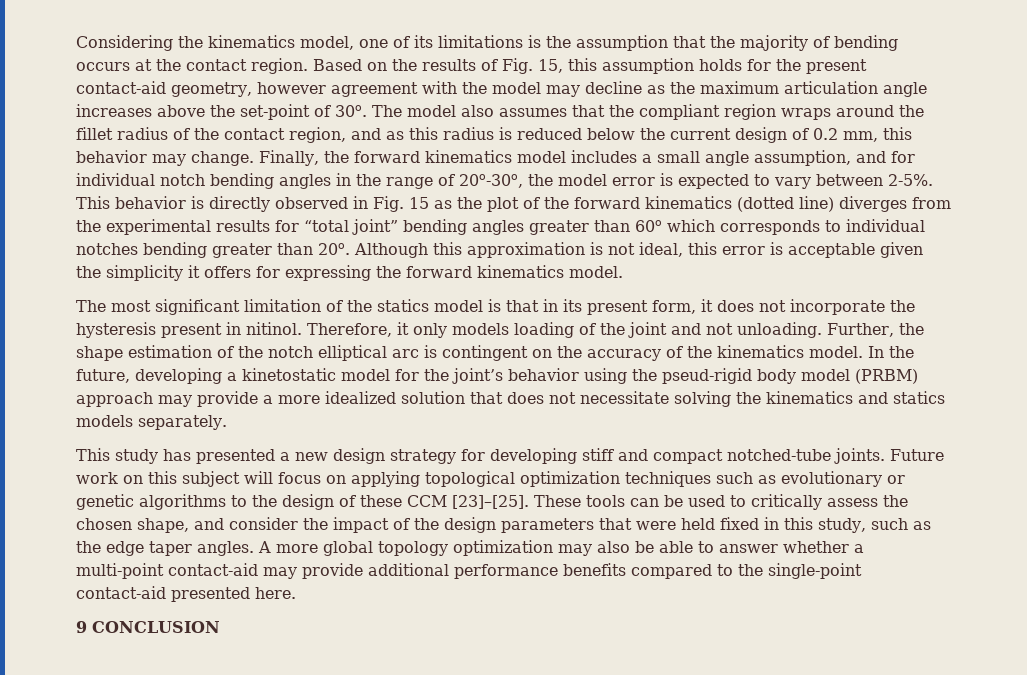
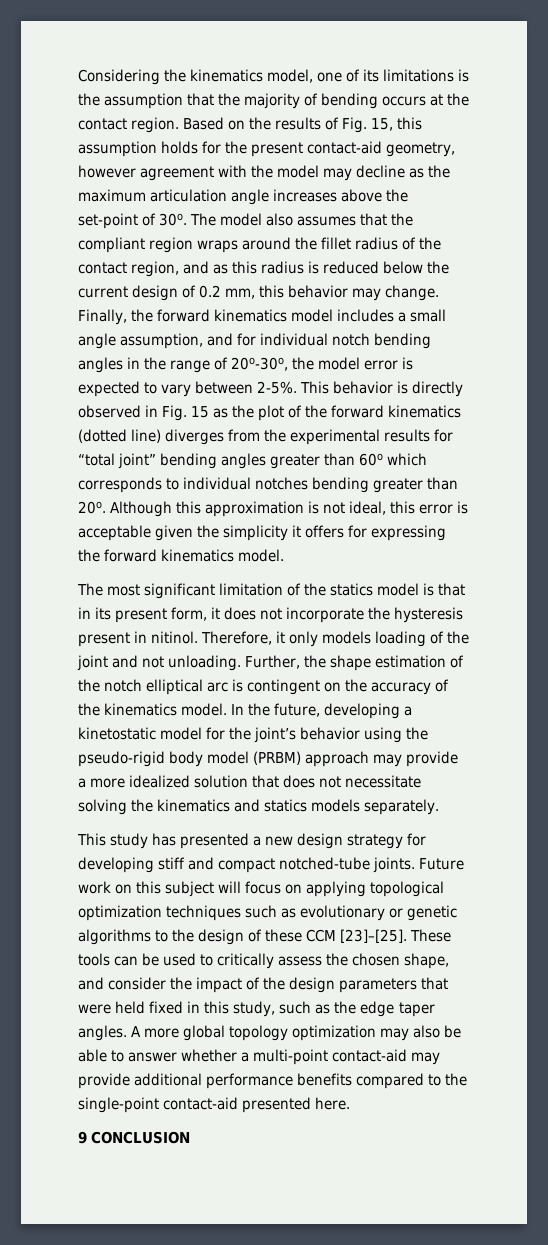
- In the future, developing a kinetostatic model for the joint’s behavior using the pseud-rigid body model (PRBM) approach may provide a more idealized solution that does not necessitate solving the kinematics and statics models separately.
+ In the future, developing a kinetostatic model for the joint’s behavior using the pseudo-rigid body model (PRBM) approach may provide a more idealized solution that does not necessitate solving the kinematics and statics models separately.

